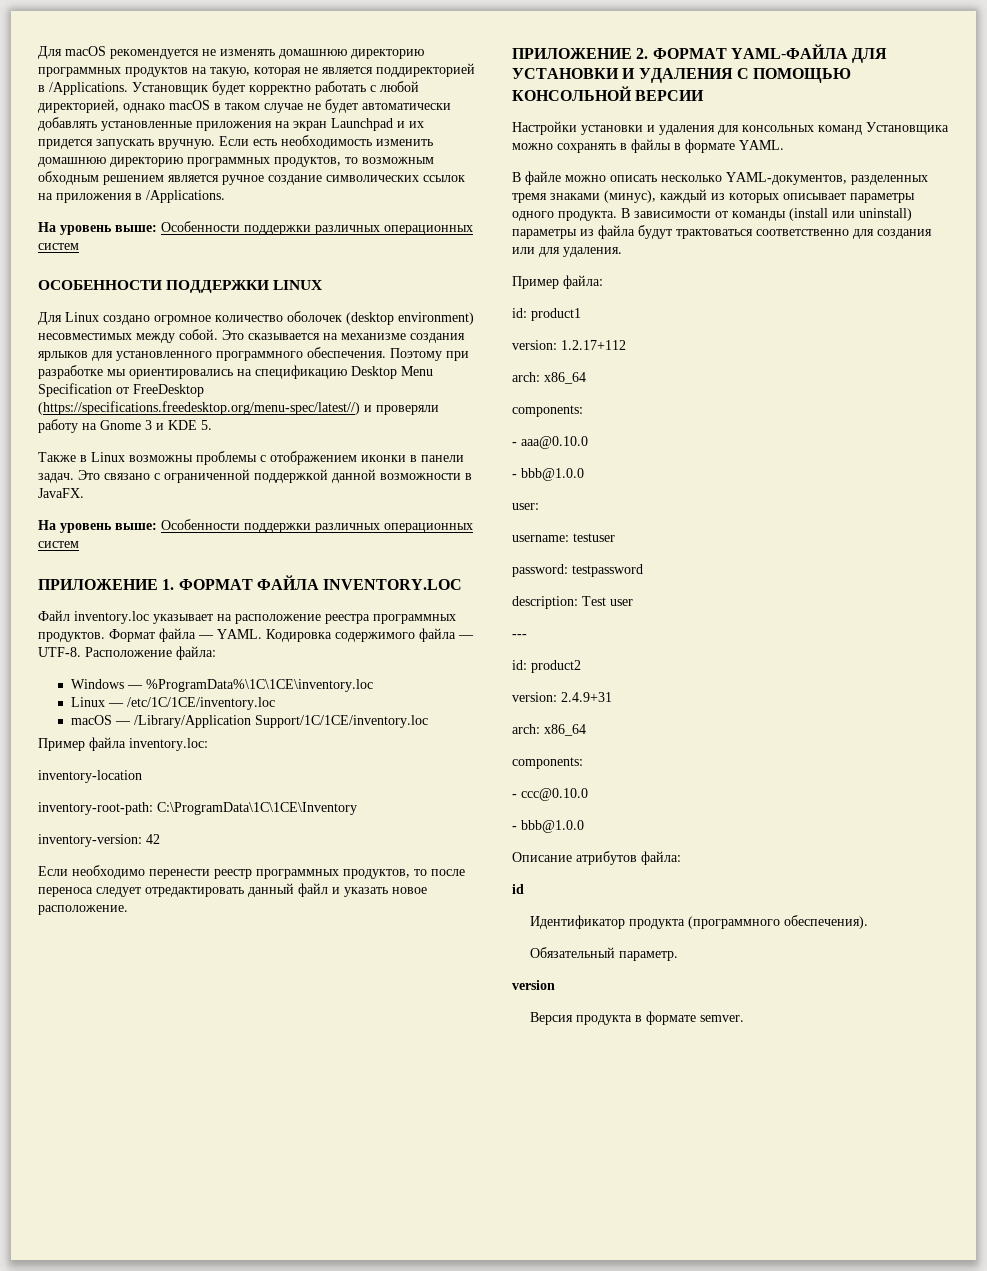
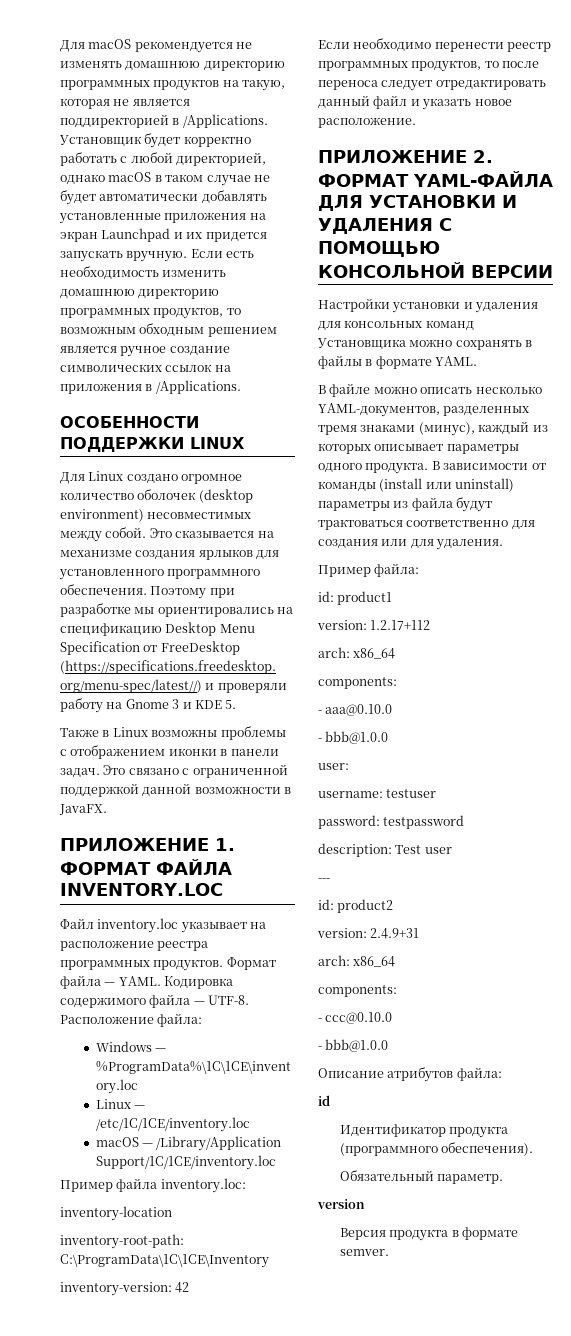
  Если есть необходимость изменить домашнюю директорию программных продуктов, то возможным обходным решением является ручное создание символических ссылок на приложения в /Applications.
- На уровень выше: Особенности поддержки различных операционных систем
  Это связано с ограниченной поддержкой данной возможности в JavaFX.
- На уровень выше: Особенности поддержки различных операционных систем

